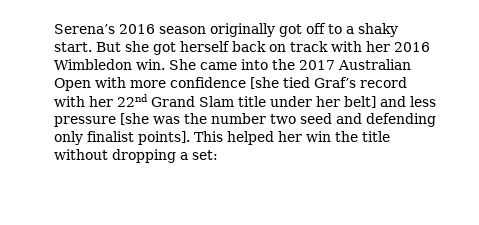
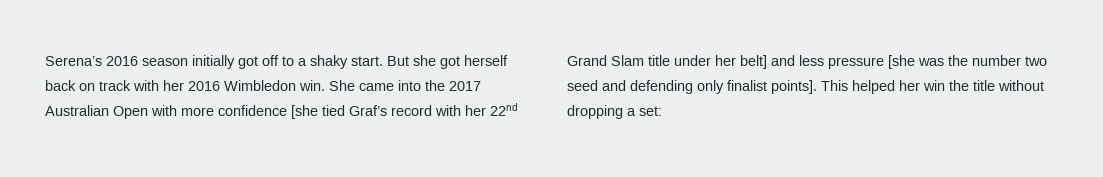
- Serena’s 2016 season originally got off to a shaky start.
+ Serena’s 2016 season initially got off to a shaky start.

